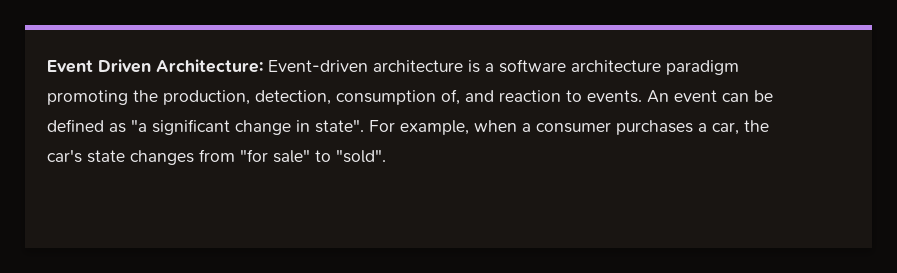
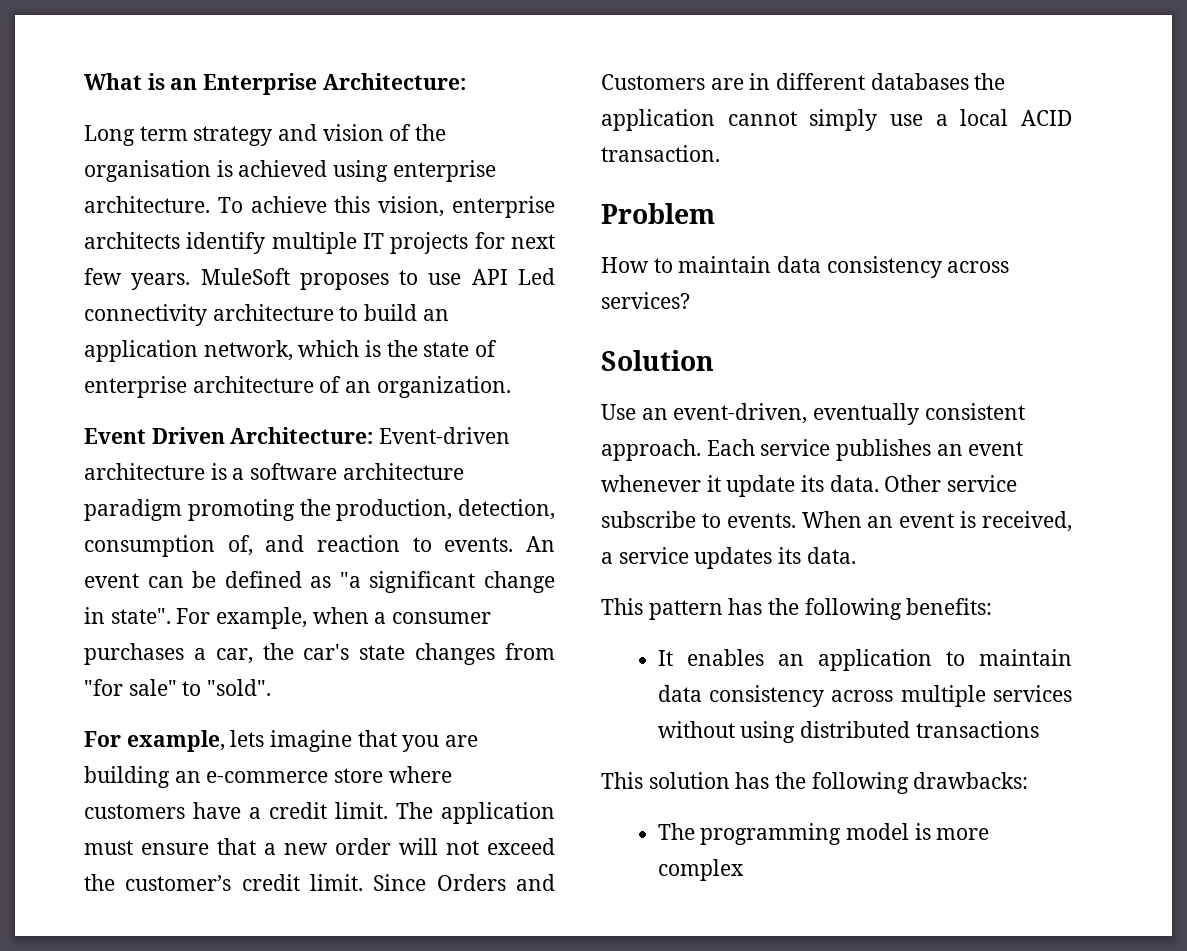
+ What is an Enterprise Architecture:
+ Long term strategy and vision of the organisation is achieved using enterprise architecture. To achieve this vision, enterprise architects identify multiple IT projects for next few years. MuleSoft proposes to use API Led connectivity architecture to build an application network, which is the state of enterprise architecture of an organization.
+ For example, lets imagine that you are building an e-commerce store where customers have a credit limit. The application must ensure that a new order will not exceed the customer’s credit limit. Since Orders and Customers are in different databases the application cannot simply use a local ACID transaction.
+ Problem
+ How to maintain data consistency across services?
+ Solution
+ Use an event-driven, eventually consistent approach. Each service publishes an event whenever it update its data. Other service subscribe to events. When an event is received, a service updates its data.
+ This pattern has the following benefits:
+ It enables an application to maintain data consistency across multiple services without using distributed transactions
+ This solution has the following drawbacks:
+ The programming model is more complex

